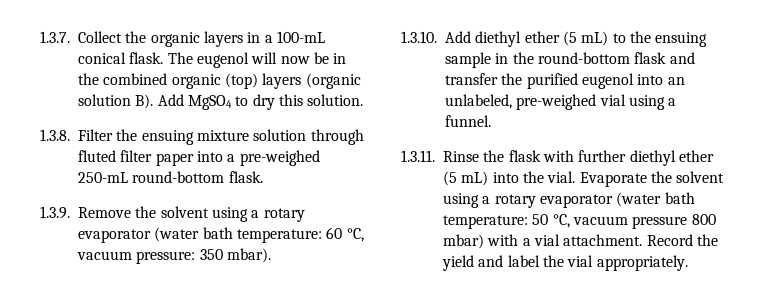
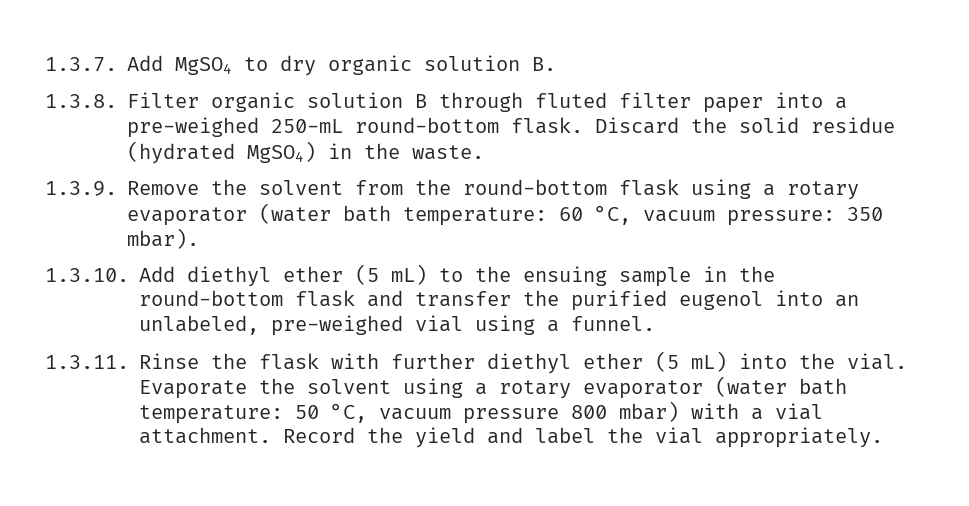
- 1.3.7. Collect the organic layers in a 100-mL conical flask. The eugenol will now be in the combined organic (top) layers (organic solution B). Add MgSO4 to dry this solution.
+ 1.3.7. Add MgSO4 to dry organic solution B.
- 1.3.8. Filter the ensuing mixture solution through fluted filter paper into a pre-weighed 250-mL round-bottom flask.
+ 1.3.8. Filter organic solution B through fluted filter paper into a pre-weighed 250-mL round-bottom flask. Discard the solid residue (hydrated MgSO4) in the waste.
- 1.3.9. Remove the solvent using a rotary evaporator (water bath temperature: 60 °C, vacuum pressure: 350 mbar).
+ 1.3.9. Remove the solvent from the round-bottom flask using a rotary evaporator (water bath temperature: 60 °C, vacuum pressure: 350 mbar).

